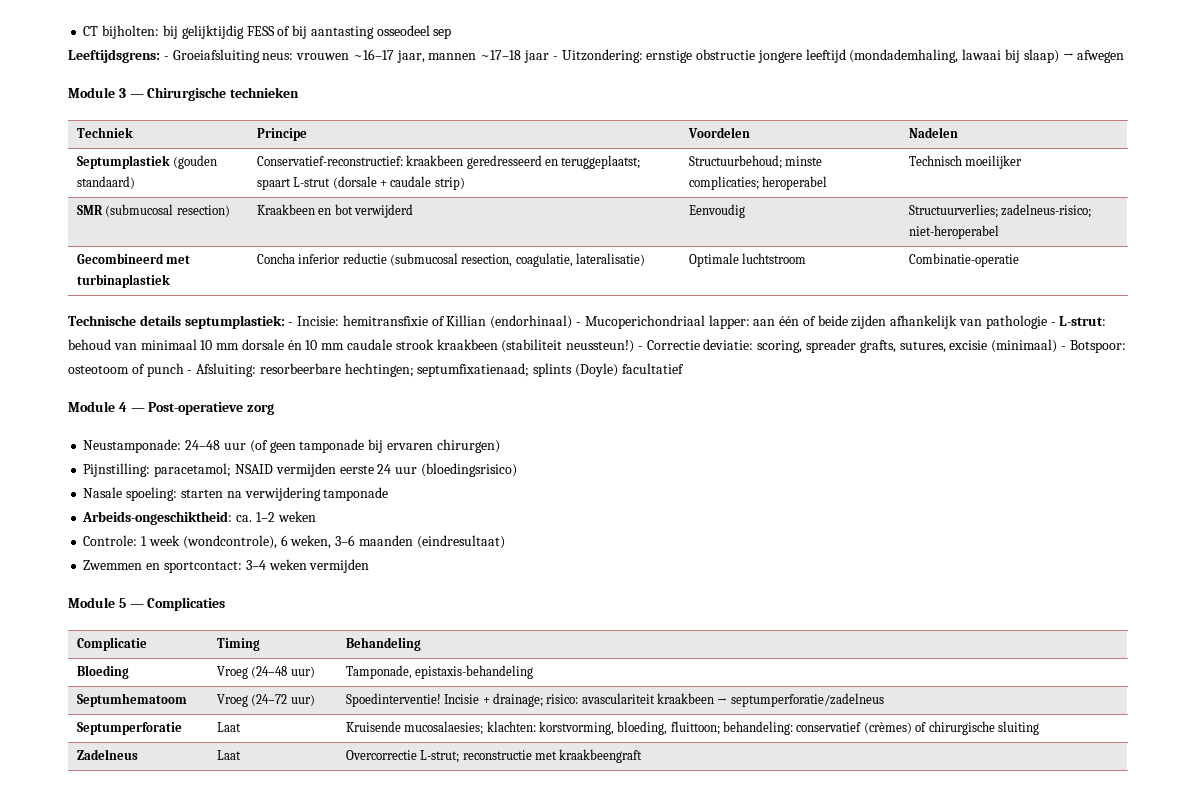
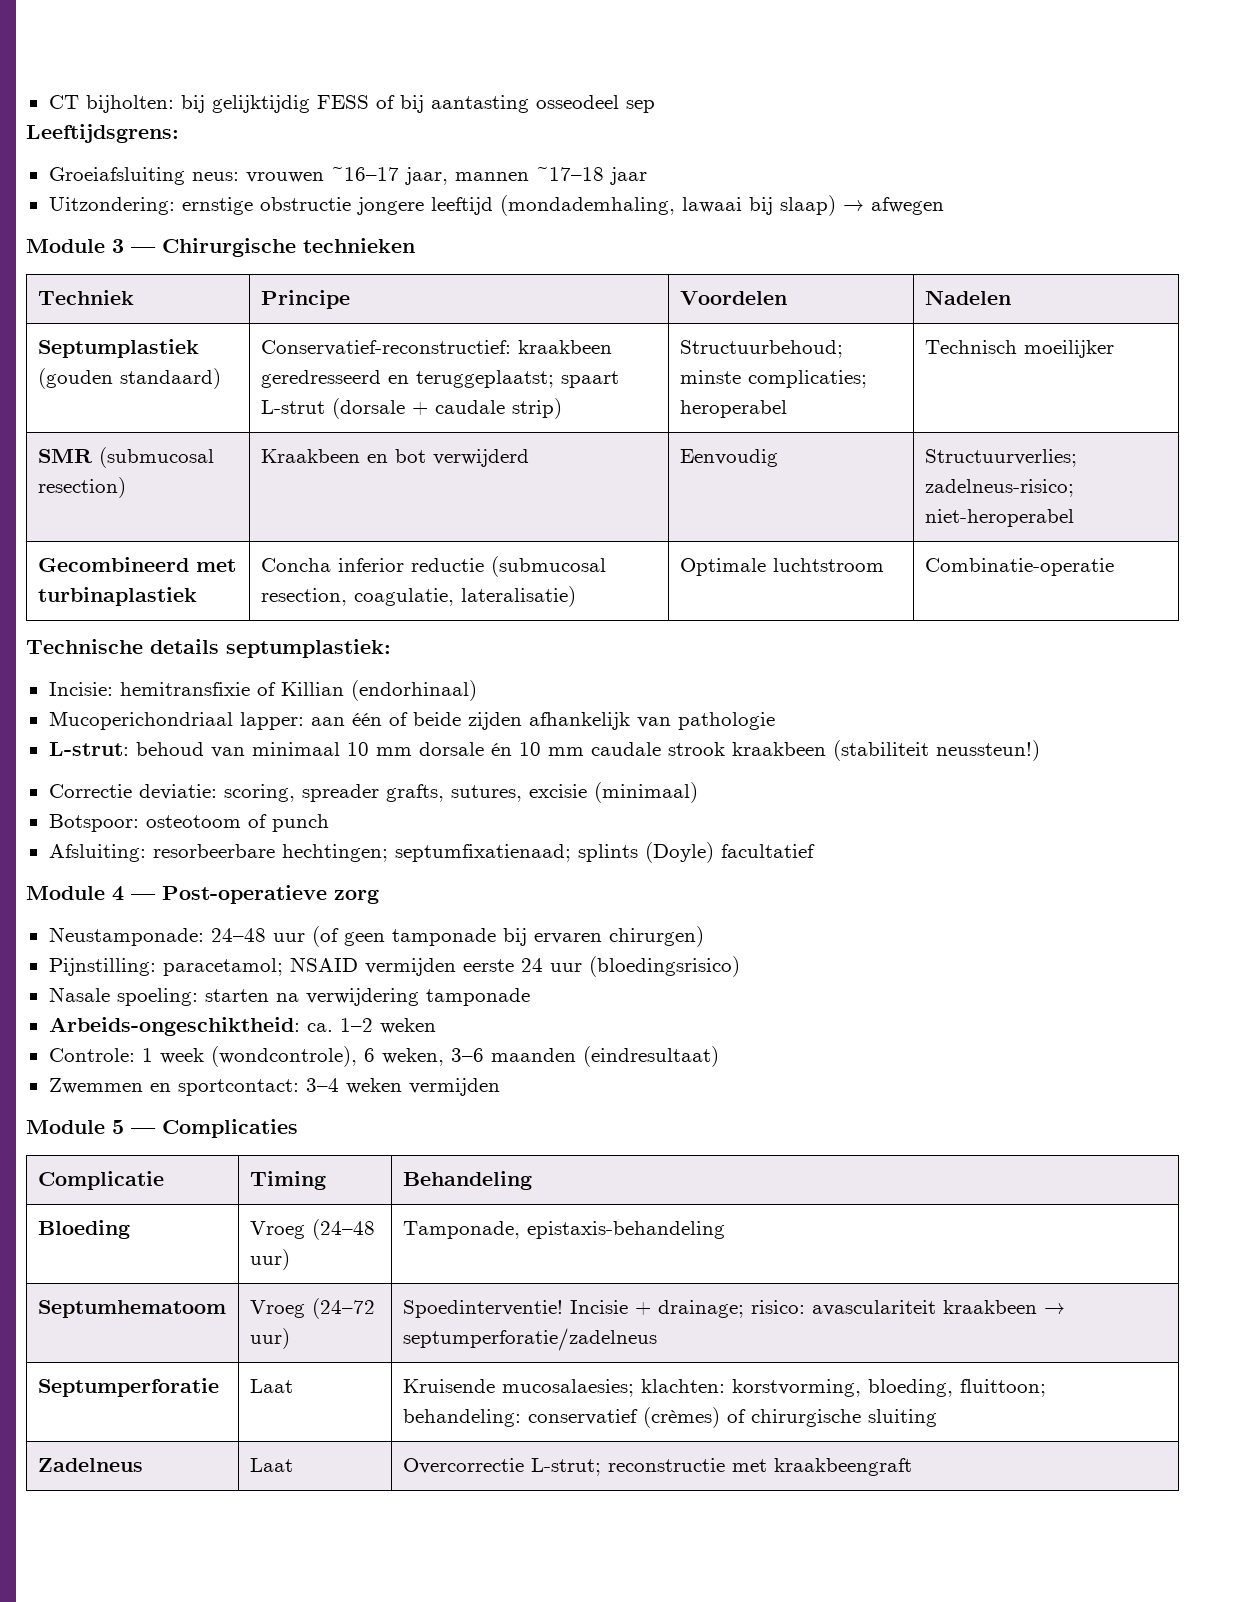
- Leeftijdsgrens: - Groeiafsluiting neus: vrouwen ~16–17 jaar, mannen ~17–18 jaar - Uitzondering: ernstige obstructie jongere leeftijd (mondademhaling, lawaai bij slaap) → afwegen
+ Leeftijdsgrens:
+ Groeiafsluiting neus: vrouwen ~16–17 jaar, mannen ~17–18 jaar
+ Uitzondering: ernstige obstructie jongere leeftijd (mondademhaling, lawaai bij slaap) → afwegen
- Technische details septumplastiek: - Incisie: hemitransfixie of Killian (endorhinaal) - Mucoperichondriaal lapper: aan één of beide zijden afhankelijk van pathologie - L-strut: behoud van minimaal 10 mm dorsale én 10 mm caudale strook kraakbeen (stabiliteit neussteun!) - Correctie deviatie: scoring, spreader grafts, sutures, excisie (minimaal) - Botspoor: osteotoom of punch - Afsluiting: resorbeerbare hechtingen; septumfixatienaad; splints (Doyle) facultatief
+ Technische details septumplastiek:
+ Incisie: hemitransfixie of Killian (endorhinaal)
+ Mucoperichondriaal lapper: aan één of beide zijden afhankelijk van pathologie
+ L-strut: behoud van minimaal 10 mm dorsale én 10 mm caudale strook kraakbeen (stabiliteit neussteun!)
+ Correctie deviatie: scoring, spreader grafts, sutures, excisie (minimaal)
+ Botspoor: osteotoom of punch
+ Afsluiting: resorbeerbare hechtingen; septumfixatienaad; splints (Doyle) facultatief

